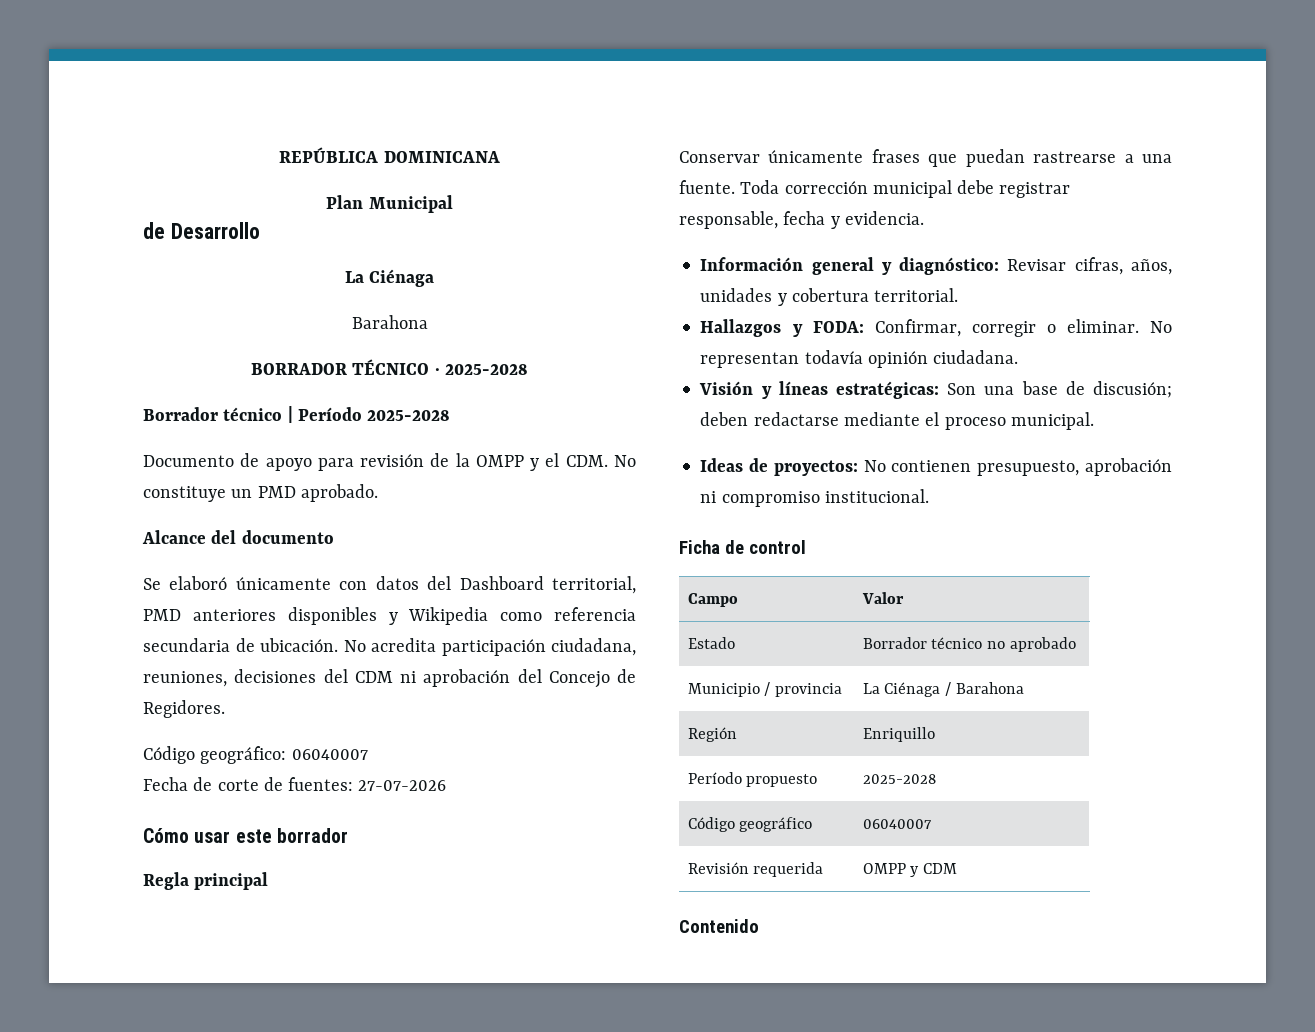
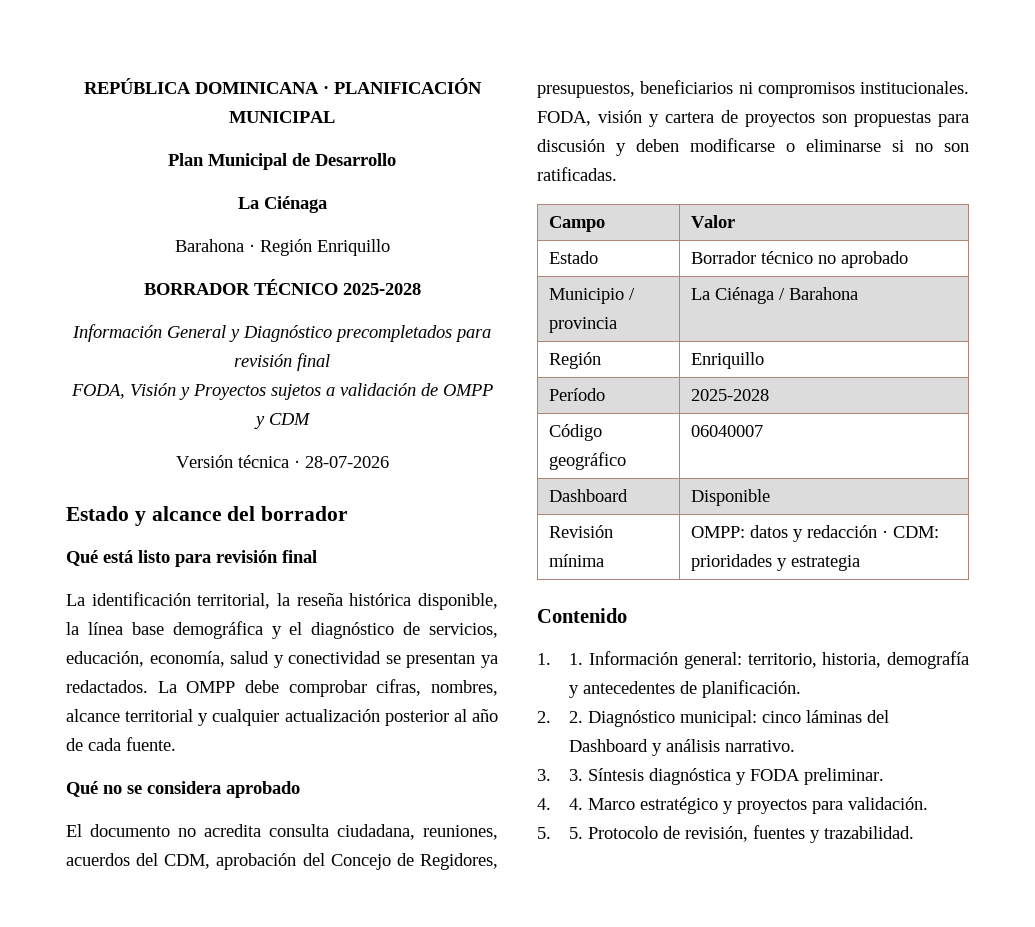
- REPÚBLICA DOMINICANA
+ REPÚBLICA DOMINICANA · PLANIFICACIÓN MUNICIPAL
- Plan Municipal
- de Desarrollo
+ Plan Municipal de Desarrollo
  La Ciénaga
- Barahona
+ Barahona · Región Enriquillo
- BORRADOR TÉCNICO · 2025-2028
- Borrador técnico | Período 2025-2028
- Documento de apoyo para revisión de la OMPP y el CDM. No constituye un PMD aprobado.
- Alcance del documento
- Se elaboró únicamente con datos del Dashboard territorial, PMD anteriores disponibles y Wikipedia como referencia secundaria de ubicación. No acredita participación ciudadana, reuniones, decisiones del CDM ni aprobación del Concejo de Regidores.
- Código geográfico: 06040007
- Fecha de corte de fuentes: 27-07-2026
- Cómo usar este borrador
- Regla principal
- Conservar únicamente frases que puedan rastrearse a una fuente. Toda corrección municipal debe registrar responsable, fecha y evidencia.
- Información general y diagnóstico: Revisar cifras, años, unidades y cobertura territorial.
- Hallazgos y FODA: Confirmar, corregir o eliminar. No representan todavía opinión ciudadana.
- Visión y líneas estratégicas: Son una base de discusión; deben redactarse mediante el proceso municipal.
- Ideas de proyectos: No contienen presupuesto, aprobación ni compromiso institucional.
- Ficha de control
+ BORRADOR TÉCNICO 2025-2028
+ Información General y Diagnóstico precompletados para revisión final
+ FODA, Visión y Proyectos sujetos a validación de OMPP y CDM
+ Versión técnica · 28-07-2026
+ Estado y alcance del borrador
+ Qué está listo para revisión final
+ La identificación territorial, la reseña histórica disponible, la línea base demográfica y el diagnóstico de servicios, educación, economía, salud y conectividad se presentan ya redactados. La OMPP debe comprobar cifras, nombres, alcance territorial y cualquier actualización posterior al año de cada fuente.
+ Qué no se considera aprobado
+ El documento no acredita consulta ciudadana, reuniones, acuerdos del CDM, aprobación del Concejo de Regidores, presupuestos, beneficiarios ni compromisos institucionales. FODA, visión y cartera de proyectos son propuestas para discusión y deben modificarse o eliminarse si no son ratificadas.
- Período propuesto | 2025-2028
+ Período | 2025-2028
+ Dashboard | Disponible
- Revisión requerida | OMPP y CDM
+ Revisión mínima | OMPP: datos y redacción · CDM: prioridades y estrategia
  Contenido
+ 1. 1. Información general: territorio, historia, demografía y antecedentes de planificación.
+ 2. 2. Diagnóstico municipal: cinco láminas del Dashboard y análisis narrativo.
+ 3. 3. Síntesis diagnóstica y FODA preliminar.
+ 4. 4. Marco estratégico y proyectos para validación.
+ 5. 5. Protocolo de revisión, fuentes y trazabilidad.

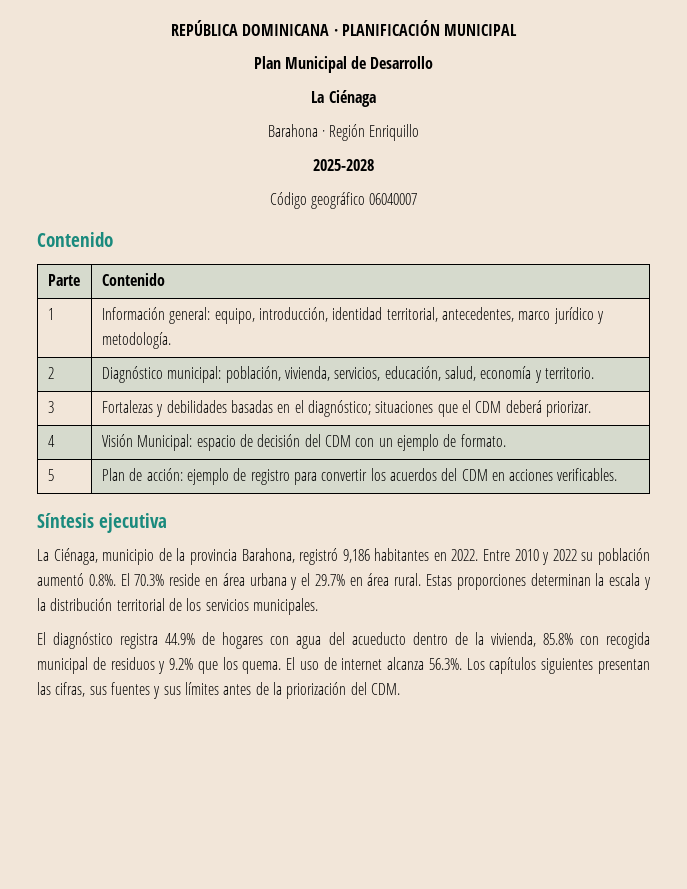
- BORRADOR TÉCNICO 2025-2028
- Información General y Diagnóstico precompletados para revisión final
- FODA, Visión y Proyectos sujetos a validación de OMPP y CDM
- Versión técnica · 28-07-2026
- Estado y alcance del borrador
- Qué está listo para revisión final
- La identificación territorial, la reseña histórica disponible, la línea base demográfica y el diagnóstico de servicios, educación, economía, salud y conectividad se presentan ya redactados. La OMPP debe comprobar cifras, nombres, alcance territorial y cualquier actualización posterior al año de cada fuente.
- Qué no se considera aprobado
- El documento no acredita consulta ciudadana, reuniones, acuerdos del CDM, aprobación del Concejo de Regidores, presupuestos, beneficiarios ni compromisos institucionales. FODA, visión y cartera de proyectos son propuestas para discusión y deben modificarse o eliminarse si no son ratificadas.
- Campo | Valor
- Estado | Borrador técnico no aprobado
- Municipio / provincia | La Ciénaga / Barahona
- Región | Enriquillo
- Período | 2025-2028
- Código geográfico | 06040007
- Dashboard | Disponible
- Revisión mínima | OMPP: datos y redacción · CDM: prioridades y estrategia
+ 2025-2028
+ Código geográfico 06040007
  Contenido
- 1. 1. Información general: territorio, historia, demografía y antecedentes de planificación.
- 2. 2. Diagnóstico municipal: cinco láminas del Dashboard y análisis narrativo.
- 3. 3. Síntesis diagnóstica y FODA preliminar.
- 4. 4. Marco estratégico y proyectos para validación.
- 5. 5. Protocolo de revisión, fuentes y trazabilidad.
+ Parte | Contenido
+ 1 | Información general: equipo, introducción, identidad territorial, antecedentes, marco jurídico y metodología.
+ 2 | Diagnóstico municipal: población, vivienda, servicios, educación, salud, economía y territorio.
+ 3 | Fortalezas y debilidades basadas en el diagnóstico; situaciones que el CDM deberá priorizar.
+ 4 | Visión Municipal: espacio de decisión del CDM con un ejemplo de formato.
+ 5 | Plan de acción: ejemplo de registro para convertir los acuerdos del CDM en acciones verificables.
+ Síntesis ejecutiva
+ La Ciénaga, municipio de la provincia Barahona, registró 9,186 habitantes en 2022. Entre 2010 y 2022 su población aumentó 0.8%. El 70.3% reside en área urbana y el 29.7% en área rural. Estas proporciones determinan la escala y la distribución territorial de los servicios municipales.
+ El diagnóstico registra 44.9% de hogares con agua del acueducto dentro de la vivienda, 85.8% con recogida municipal de residuos y 9.2% que los quema. El uso de internet alcanza 56.3%. Los capítulos siguientes presentan las cifras, sus fuentes y sus límites antes de la priorización del CDM.

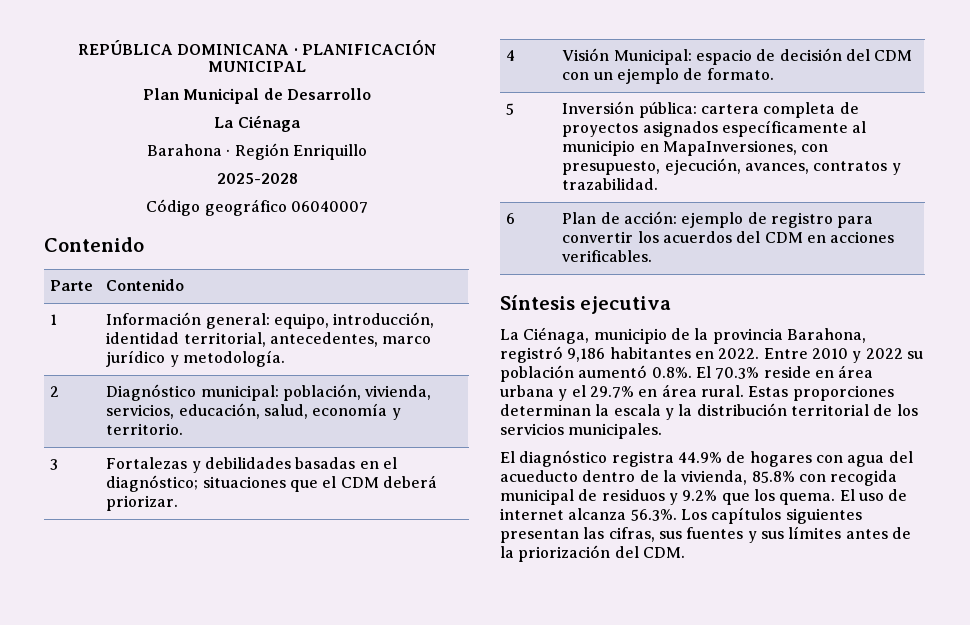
- 5 | Plan de acción: ejemplo de registro para convertir los acuerdos del CDM en acciones verificables.
+ 5 | Inversión pública: cartera completa de proyectos asignados específicamente al municipio en MapaInversiones, con presupuesto, ejecución, avances, contratos y trazabilidad.
+ 6 | Plan de acción: ejemplo de registro para convertir los acuerdos del CDM en acciones verificables.

